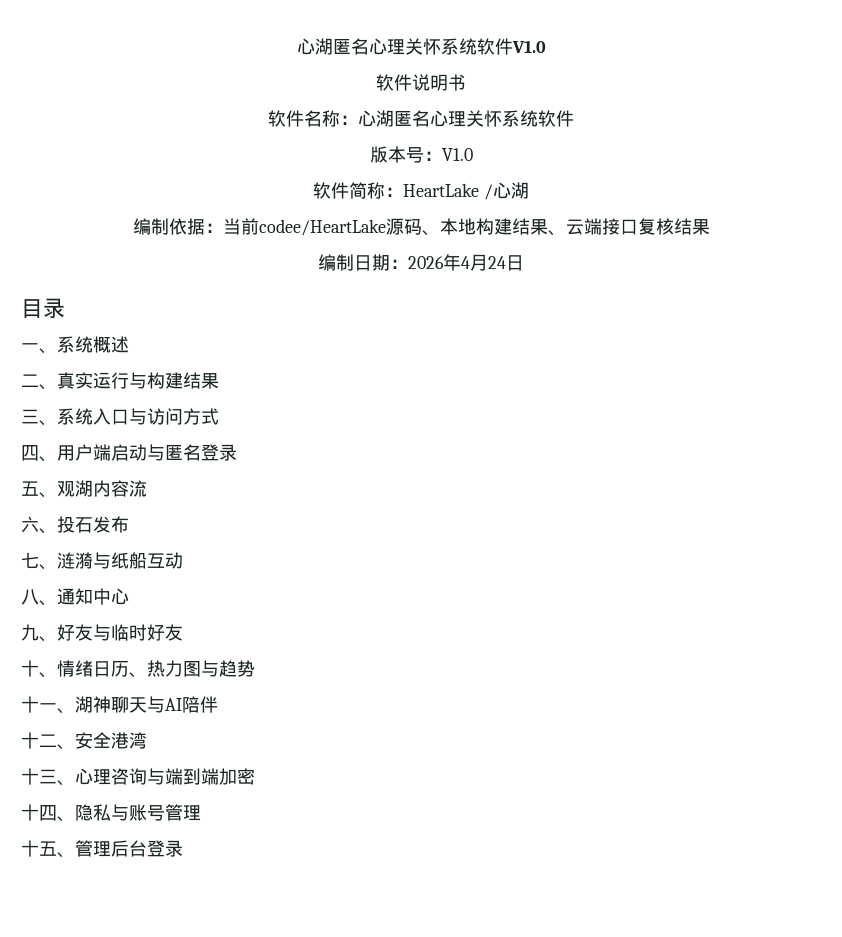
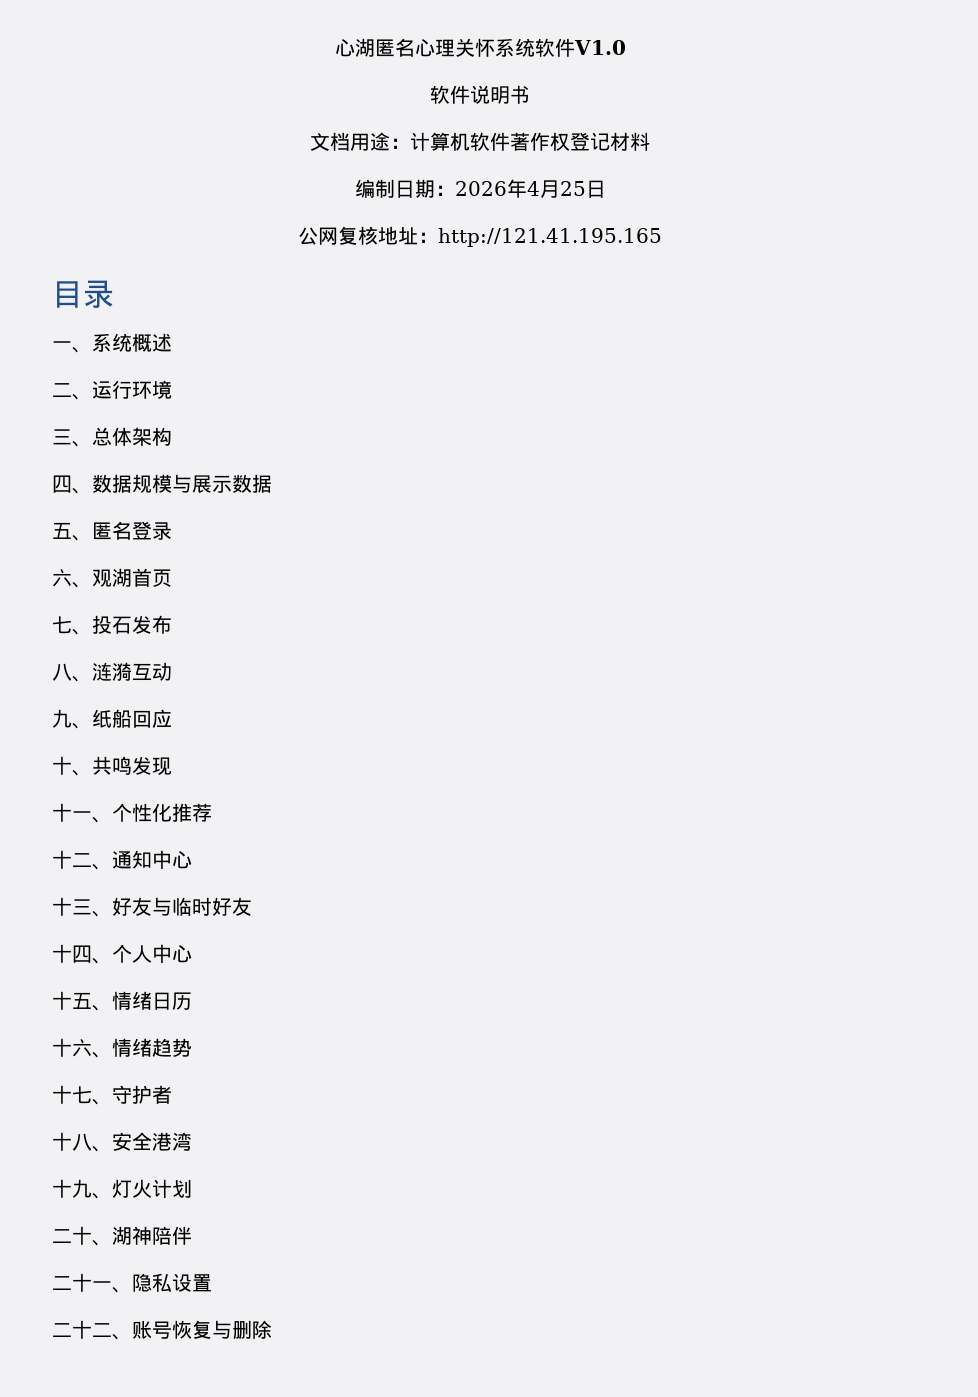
- 软件名称：心湖匿名心理关怀系统软件
- 版本号：V1.0
- 软件简称：HeartLake /心湖
- 编制依据：当前codee/HeartLake源码、本地构建结果、云端接口复核结果
+ 文档用途：计算机软件著作权登记材料
- 编制日期：2026年4月24日
+ 编制日期：2026年4月25日
+ 公网复核地址：http://121.41.195.165
- 二、真实运行与构建结果
- 三、系统入口与访问方式
- 四、用户端启动与匿名登录
- 五、观湖内容流
- 六、投石发布
- 七、涟漪与纸船互动
- 八、通知中心
+ 二、运行环境
+ 三、总体架构
+ 四、数据规模与展示数据
+ 五、匿名登录
+ 六、观湖首页
+ 七、投石发布
+ 八、涟漪互动
+ 九、纸船回应
+ 十、共鸣发现
+ 十一、个性化推荐
+ 十二、通知中心
- 九、好友与临时好友
+ 十三、好友与临时好友
- 十、情绪日历、热力图与趋势
+ 十四、个人中心
+ 十五、情绪日历
+ 十六、情绪趋势
- 十一、湖神聊天与AI陪伴
- 十二、安全港湾
+ 十七、守护者
+ 十八、安全港湾
- 十三、心理咨询与端到端加密
- 十四、隐私与账号管理
- 十五、管理后台登录
+ 十九、灯火计划
+ 二十、湖神陪伴
+ 二十一、隐私设置
+ 二十二、账号恢复与删除

